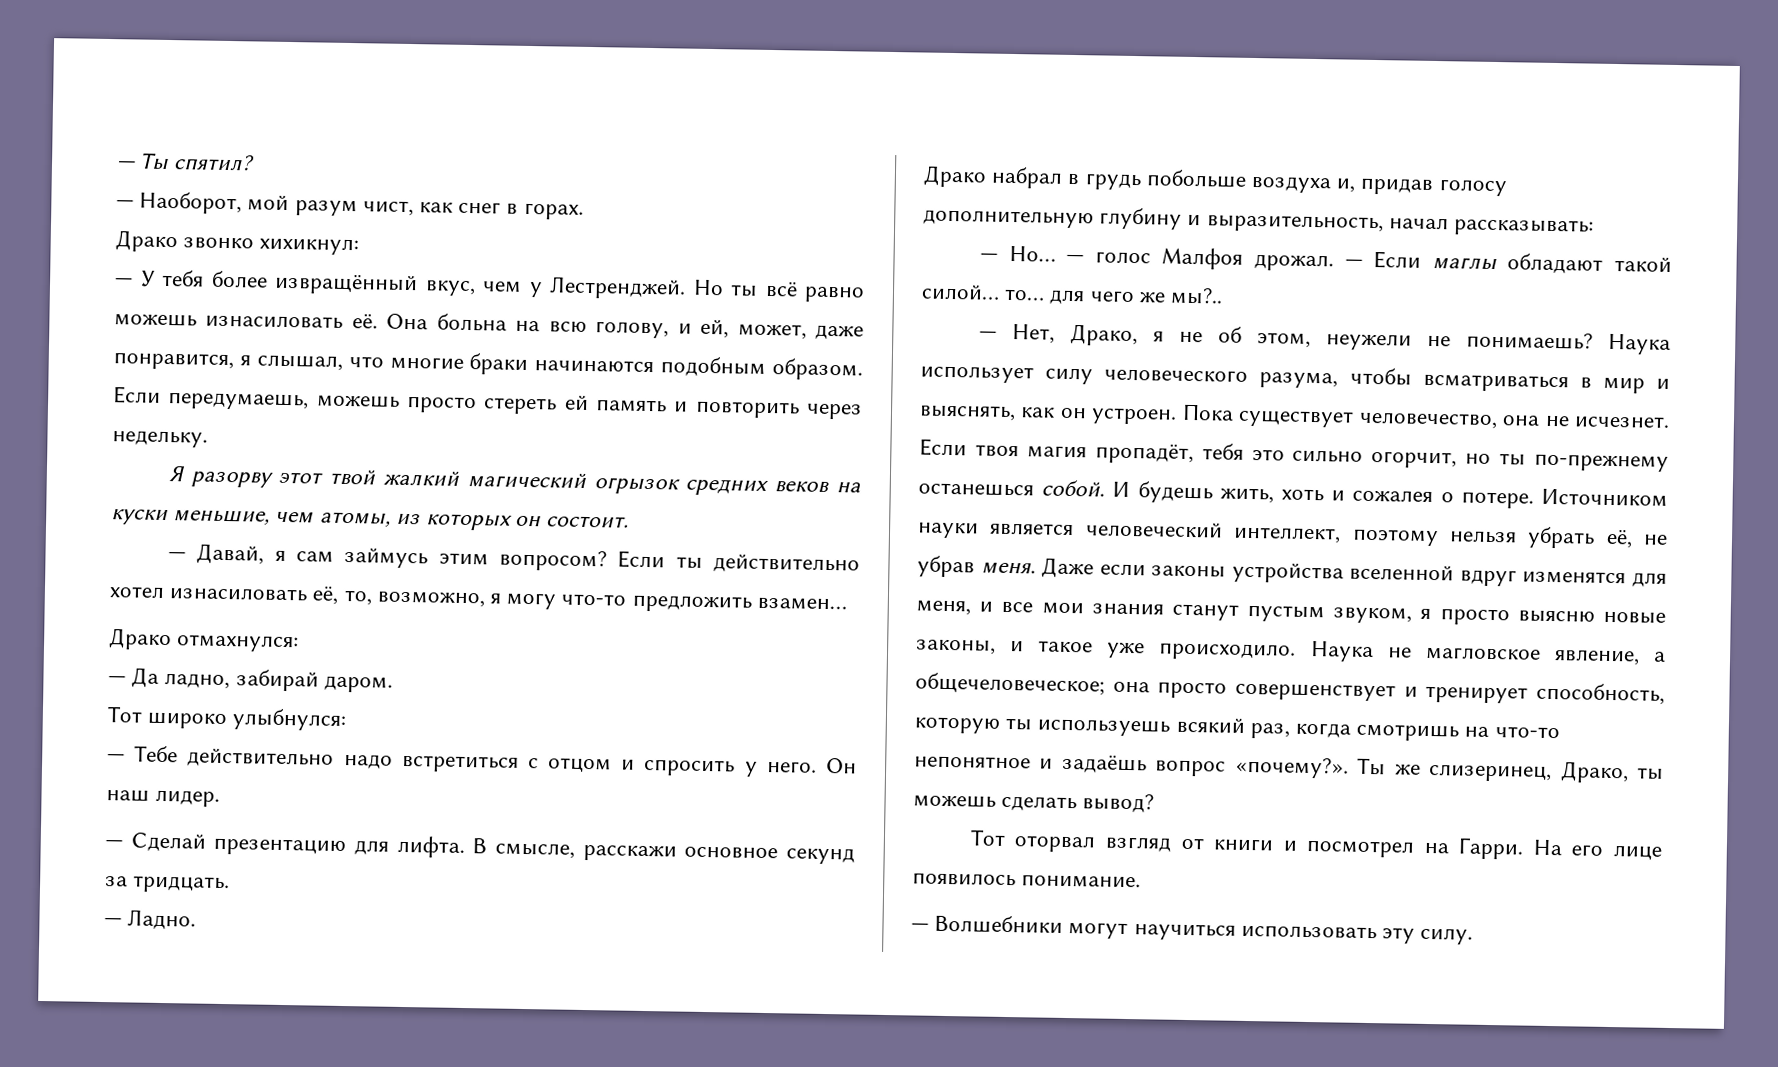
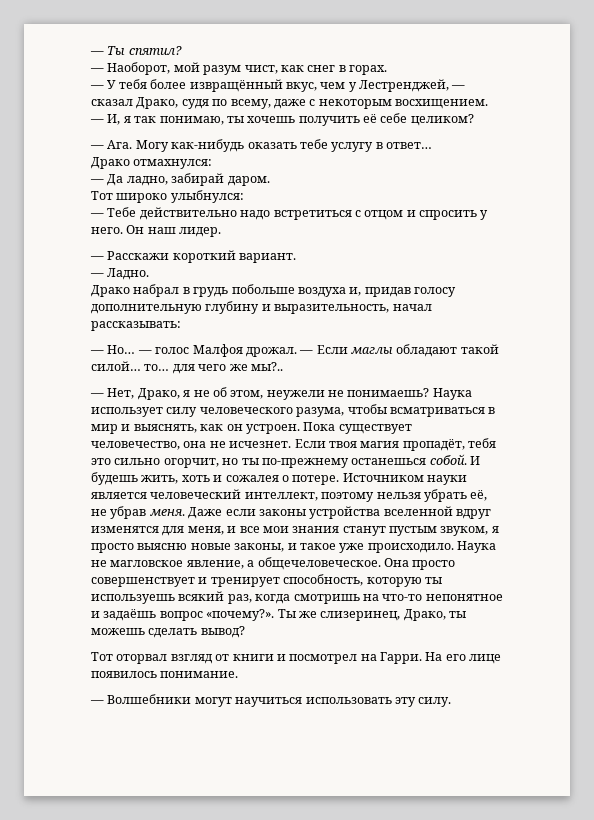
- Драко звонко хихикнул:
- — У тебя более извращённый вкус, чем у Лестренджей. Но ты всё равно можешь изнасиловать её. Она больна на всю голову, и ей, может, даже понравится, я слышал, что многие браки начинаются подобным образом. Если передумаешь, можешь просто стереть ей память и повторить через недельку.
- Я разорву этот твой жалкий магический огрызок средних веков на куски меньшие, чем атомы, из которых он состоит.
- — Давай, я сам займусь этим вопросом? Если ты действительно хотел изнасиловать её, то, возможно, я могу что-то предложить взамен…
+ — У тебя более извращённый вкус, чем у Лестренджей, — сказал Драко, судя по всему, даже с некоторым восхищением. — И, я так понимаю, ты хочешь получить её себе целиком?
+ — Ага. Могу как-нибудь оказать тебе услугу в ответ…
- — Сделай презентацию для лифта. В смысле, расскажи основное секунд за тридцать.
+ — Расскажи короткий вариант.
- Наука не магловское явление, а общечеловеческое; она просто совершенствует и тренирует способность, которую ты используешь всякий раз, когда смотришь на что-то непонятное и задаёшь вопрос «почему?».
+ Наука не магловское явление, а общечеловеческое. Она просто совершенствует и тренирует способность, которую ты используешь всякий раз, когда смотришь на что-то непонятное и задаёшь вопрос «почему?».

